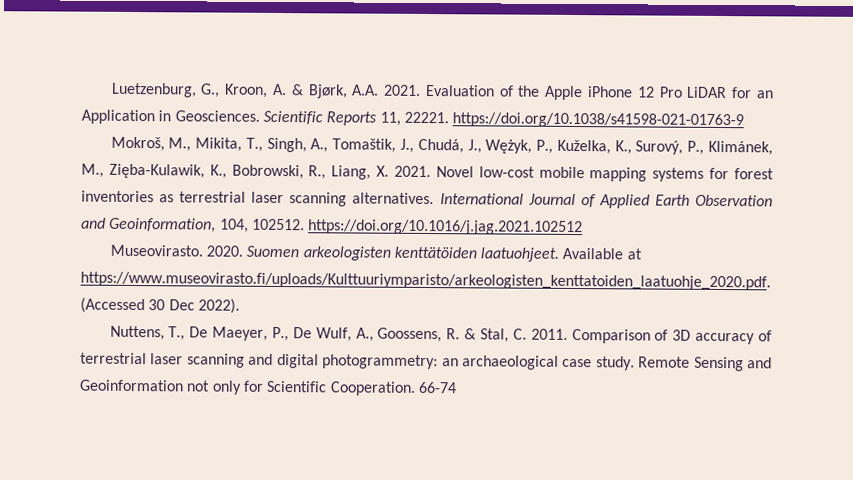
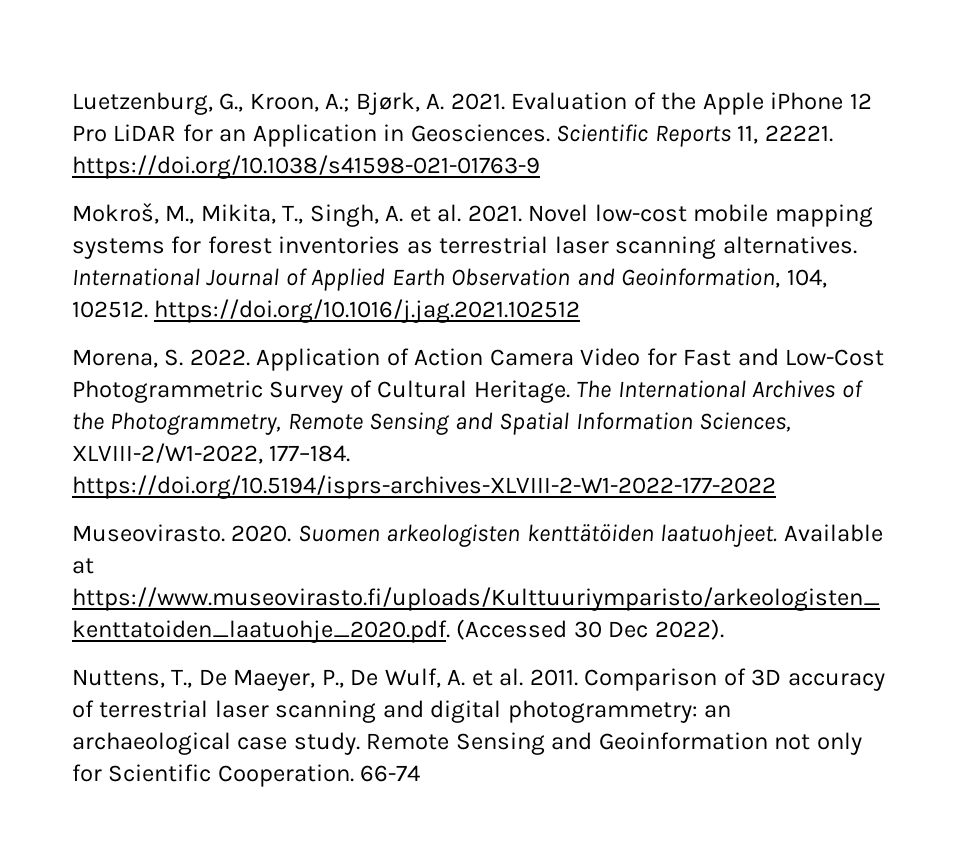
- Luetzenburg, G., Kroon, A. & Bjørk, A.A. 2021.
+ Luetzenburg, G., Kroon, A.; Bjørk, A. 2021.
- Mokroš, M., Mikita, T., Singh, A., Tomaštik, J., Chudá, J., Wężyk, P., Kuželka, K., Surový, P., Klimánek, M., Zięba-Kulawik, K., Bobrowski, R., Liang, X. 2021.
+ Mokroš, M., Mikita, T., Singh, A. et al. 2021.
+ Morena, S. 2022. Application of Action Camera Video for Fast and Low-Cost Photogrammetric Survey of Cultural Heritage. The International Archives of the Photogrammetry, Remote Sensing and Spatial Information Sciences, XLVIII-2/W1-2022, 177–184. https://doi.org/10.5194/isprs-archives-XLVIII-2-W1-2022-177-2022
- Nuttens, T., De Maeyer, P., De Wulf, A., Goossens, R. & Stal, C. 2011.
+ Nuttens, T., De Maeyer, P., De Wulf, A. et al. 2011.

